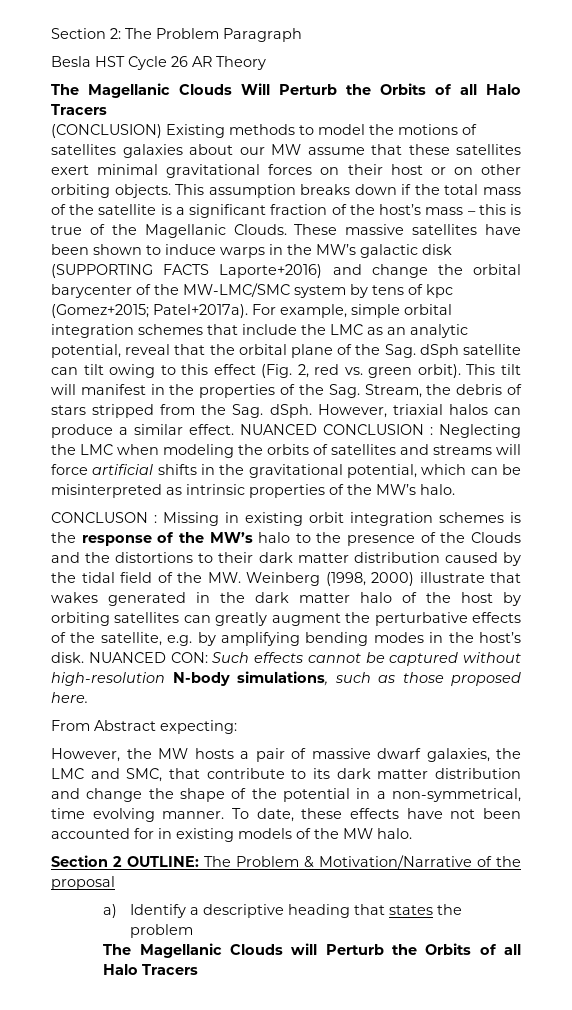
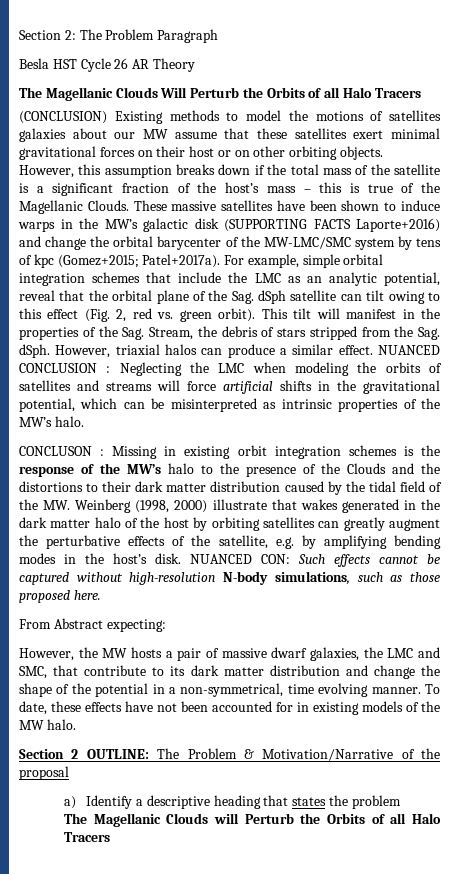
- This assumption breaks down if the total mass of the satellite is a significant fraction of the host’s mass – this is true of the Magellanic Clouds.
+ However, this assumption breaks down if the total mass of the satellite is a significant fraction of the host’s mass – this is true of the Magellanic Clouds.

